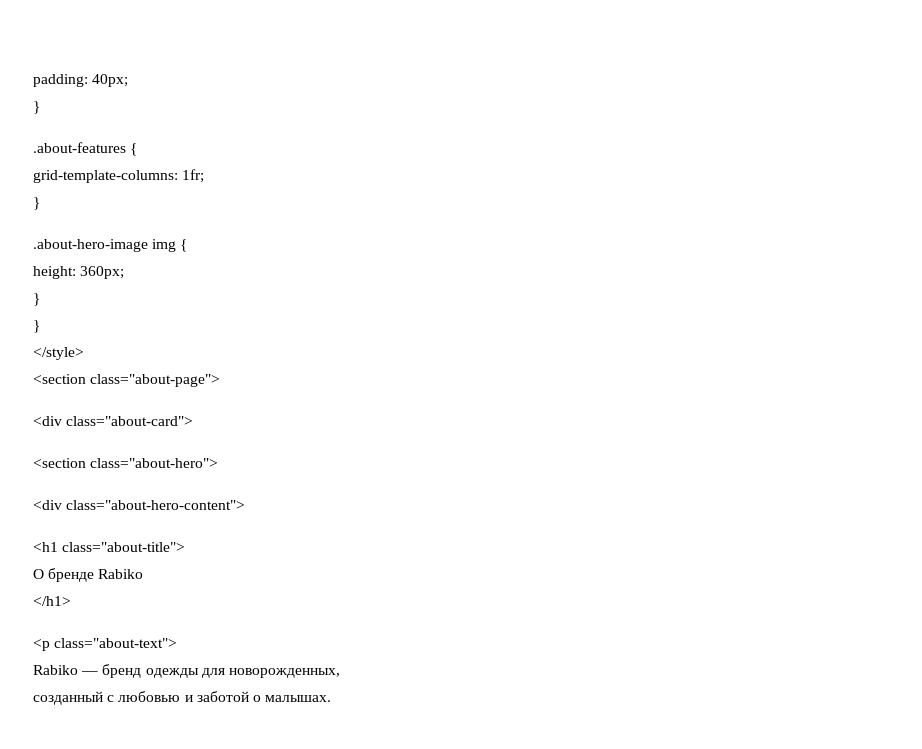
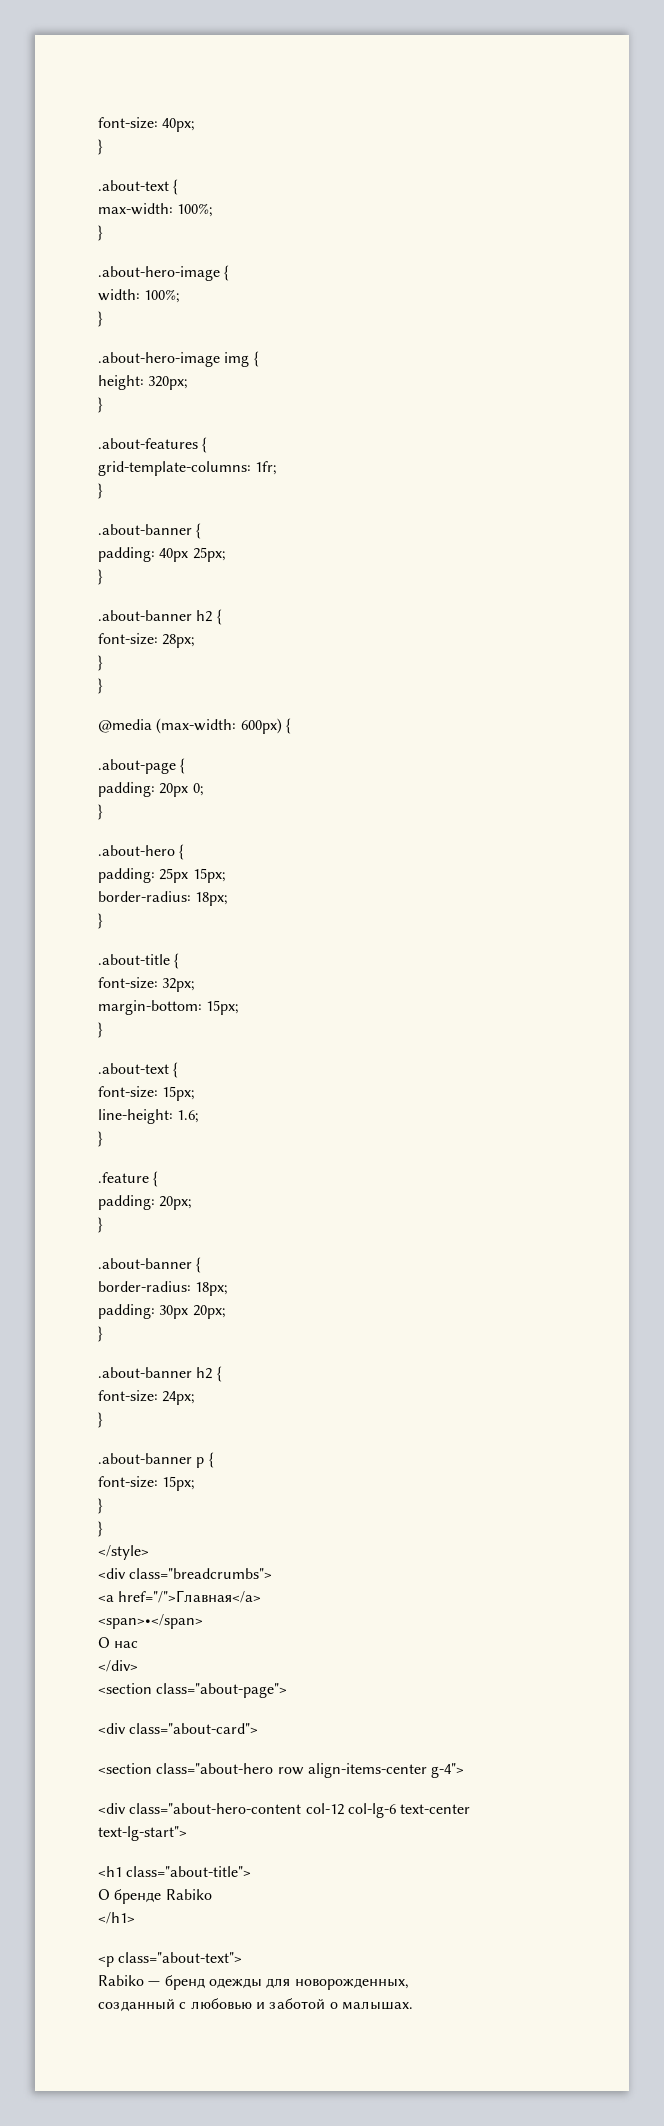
- padding: 40px;
+ font-size: 40px;
+ }
+ .about-text {
+ max-width: 100%;
+ }
+ .about-hero-image {
+ width: 100%;
+ }
+ .about-hero-image img {
+ height: 320px;
  grid-template-columns: 1fr;
  }
- .about-hero-image img {
- height: 360px;
+ .about-banner {
+ padding: 40px 25px;
+ }
+ .about-banner h2 {
+ font-size: 28px;
+ }
+ }
+ @media (max-width: 600px) {
+ .about-page {
+ padding: 20px 0;
+ }
+ .about-hero {
+ padding: 25px 15px;
+ border-radius: 18px;
+ }
+ .about-title {
+ font-size: 32px;
+ margin-bottom: 15px;
+ }
+ .about-text {
+ font-size: 15px;
+ line-height: 1.6;
+ }
+ .feature {
+ padding: 20px;
+ }
+ .about-banner {
+ border-radius: 18px;
+ padding: 30px 20px;
+ }
+ .about-banner h2 {
+ font-size: 24px;
+ }
+ .about-banner p {
+ font-size: 15px;
  }
  }
  </style>
+ <div class="breadcrumbs">
+ <a href="/">Главная</a>
+ <span>•</span>
+ О нас
+ </div>
- <section class="about-hero">
- <div class="about-hero-content">
+ <section class="about-hero row align-items-center g-4">
+ <div class="about-hero-content col-12 col-lg-6 text-center text-lg-start">

